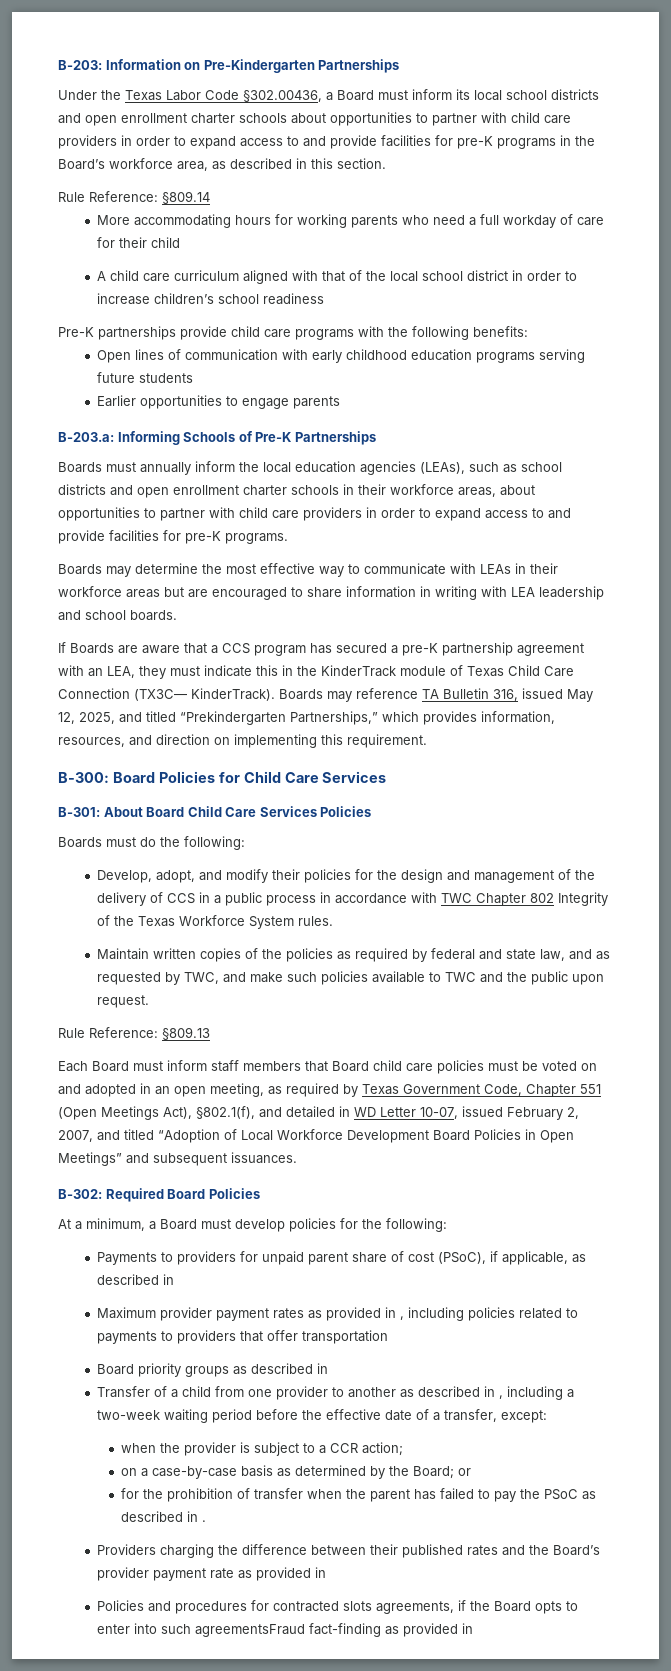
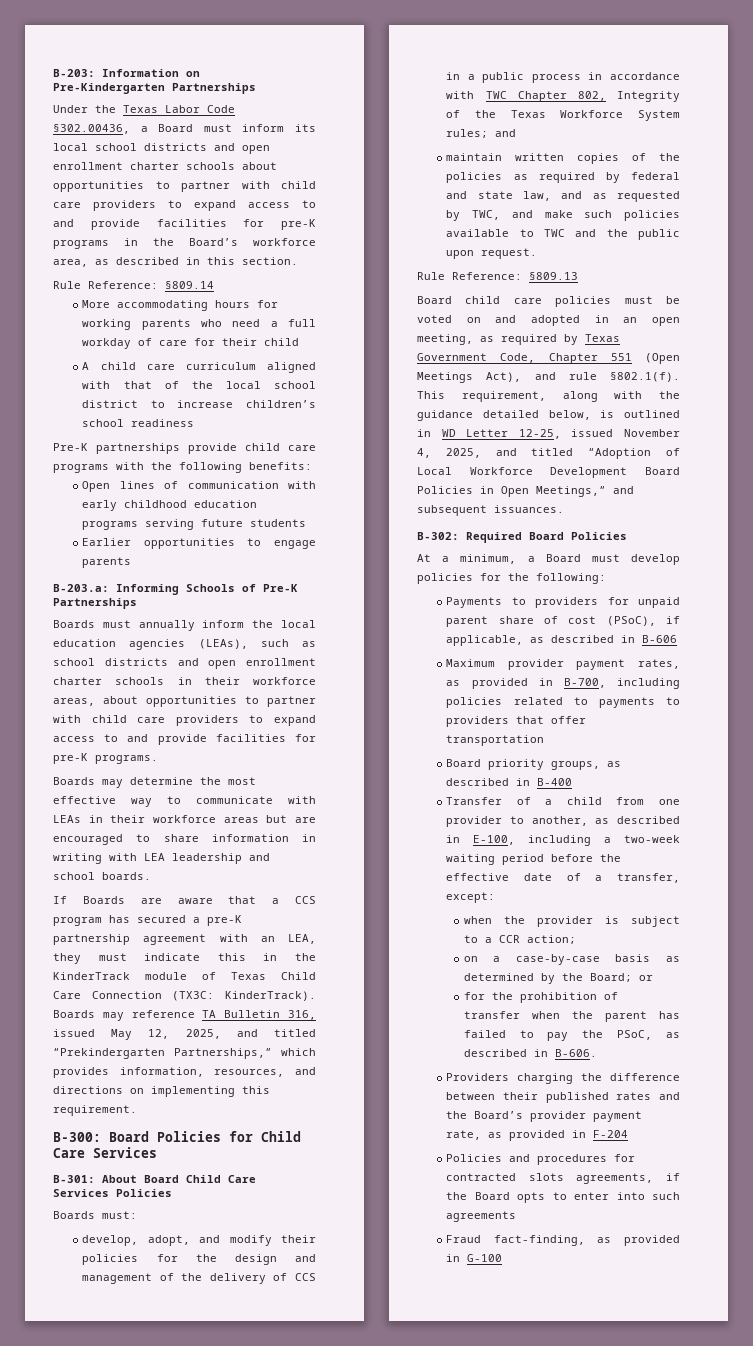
- Under the Texas Labor Code §302.00436, a Board must inform its local school districts and open enrollment charter schools about opportunities to partner with child care providers in order to expand access to and provide facilities for pre-K programs in the Board’s workforce area, as described in this section.
+ Under the Texas Labor Code §302.00436, a Board must inform its local school districts and open enrollment charter schools about opportunities to partner with child care providers to expand access to and provide facilities for pre-K programs in the Board’s workforce area, as described in this section.
- A child care curriculum aligned with that of the local school district in order to increase children’s school readiness
+ A child care curriculum aligned with that of the local school district to increase children’s school readiness
- Boards must annually inform the local education agencies (LEAs), such as school districts and open enrollment charter schools in their workforce areas, about opportunities to partner with child care providers in order to expand access to and provide facilities for pre-K programs.
+ Boards must annually inform the local education agencies (LEAs), such as school districts and open enrollment charter schools in their workforce areas, about opportunities to partner with child care providers to expand access to and provide facilities for pre-K programs.
- If Boards are aware that a CCS program has secured a pre-K partnership agreement with an LEA, they must indicate this in the KinderTrack module of Texas Child Care Connection (TX3C— KinderTrack).
+ If Boards are aware that a CCS program has secured a pre-K partnership agreement with an LEA, they must indicate this in the KinderTrack module of Texas Child Care Connection (TX3C: KinderTrack).
- Boards may reference TA Bulletin 316, issued May 12, 2025, and titled “Prekindergarten Partnerships,” which provides information, resources, and direction on implementing this requirement.
+ Boards may reference TA Bulletin 316, issued May 12, 2025, and titled “Prekindergarten Partnerships,” which provides information, resources, and directions on implementing this requirement.
- Boards must do the following:
- Develop, adopt, and modify their policies for the design and management of the delivery of CCS in a public process in accordance with TWC Chapter 802 Integrity of the Texas Workforce System rules.
- Maintain written copies of the policies as required by federal and state law, and as requested by TWC, and make such policies available to TWC and the public upon request.
+ Boards must:
+ develop, adopt, and modify their policies for the design and management of the delivery of CCS in a public process in accordance with TWC Chapter 802, Integrity of the Texas Workforce System rules; and
+ maintain written copies of the policies as required by federal and state law, and as requested by TWC, and make such policies available to TWC and the public upon request.
- Each Board must inform staff members that Board child care policies must be voted on and adopted in an open meeting, as required by Texas Government Code, Chapter 551 (Open Meetings Act), §802.1(f), and detailed in WD Letter 10-07, issued February 2, 2007, and titled “Adoption of Local Workforce Development Board Policies in Open Meetings” and subsequent issuances.
+ Board child care policies must be voted on and adopted in an open meeting, as required by Texas Government Code, Chapter 551 (Open Meetings Act), and rule §802.1(f). This requirement, along with the guidance detailed below, is outlined in WD Letter 12-25, issued November 4, 2025, and titled “Adoption of Local Workforce Development Board Policies in Open Meetings,” and subsequent issuances.
- Payments to providers for unpaid parent share of cost (PSoC), if applicable, as described in
+ Payments to providers for unpaid parent share of cost (PSoC), if applicable, as described in B-606
- Maximum provider payment rates as provided in , including policies related to payments to providers that offer transportation
+ Maximum provider payment rates, as provided in B-700, including policies related to payments to providers that offer transportation
- Board priority groups as described in
+ Board priority groups, as described in B-400
- Transfer of a child from one provider to another as described in , including a two-week waiting period before the effective date of a transfer, except:
+ Transfer of a child from one provider to another, as described in E-100, including a two-week waiting period before the effective date of a transfer, except:
- for the prohibition of transfer when the parent has failed to pay the PSoC as described in .
+ for the prohibition of transfer when the parent has failed to pay the PSoC, as described in B-606.
- Providers charging the difference between their published rates and the Board’s provider payment rate as provided in
+ Providers charging the difference between their published rates and the Board’s provider payment rate, as provided in F-204
- Policies and procedures for contracted slots agreements, if the Board opts to enter into such agreementsFraud fact-finding as provided in
+ Policies and procedures for contracted slots agreements, if the Board opts to enter into such agreements
+ Fraud fact-finding, as provided in G-100

